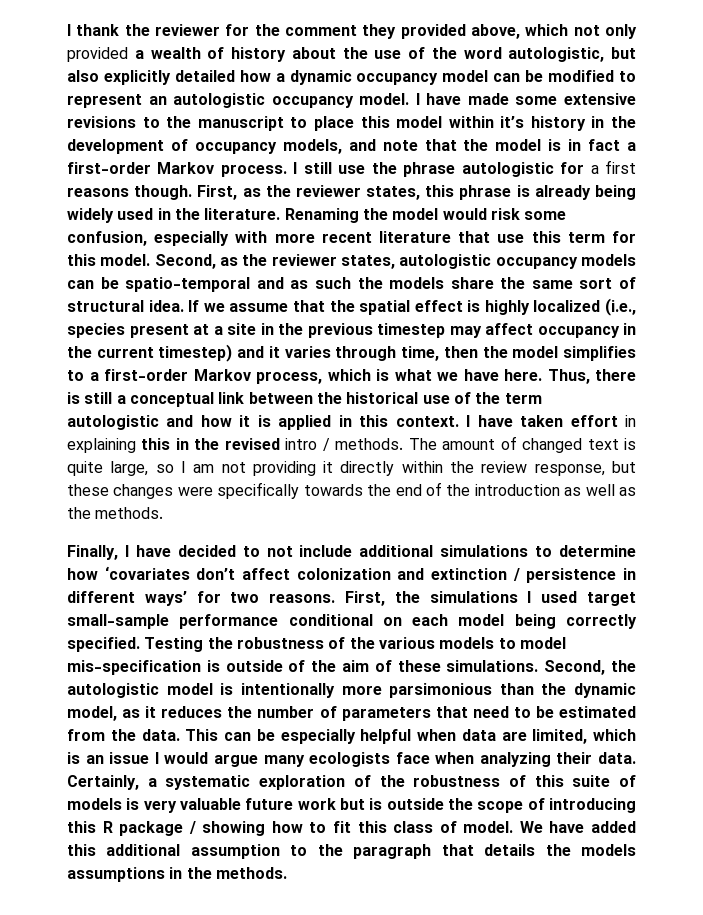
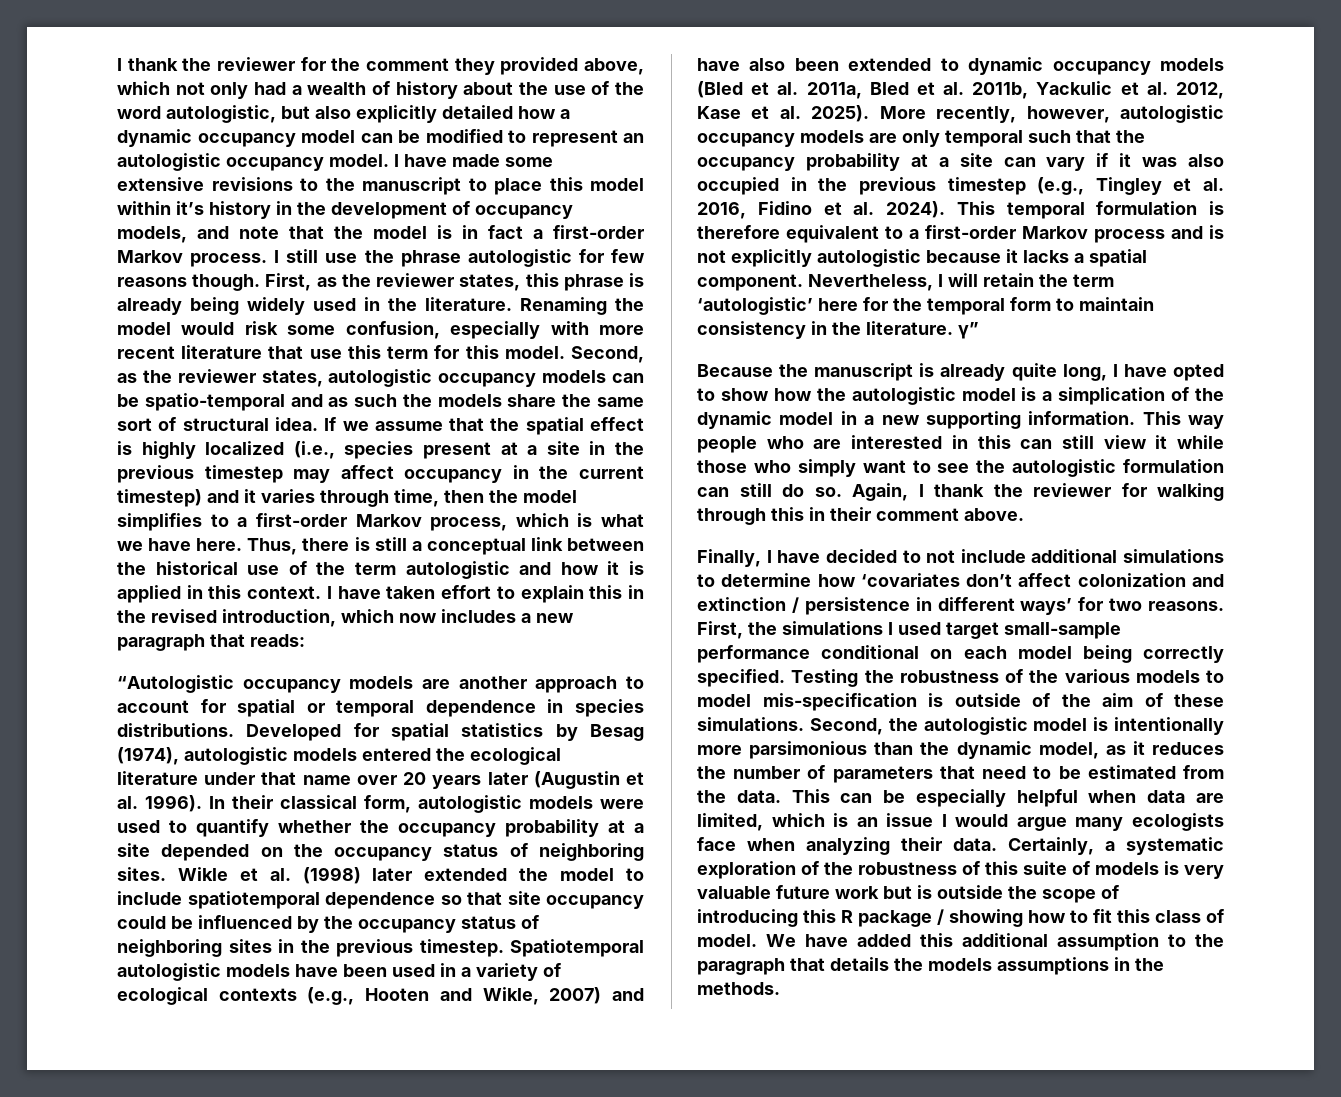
- I thank the reviewer for the comment they provided above, which not only provided a wealth of history about the use of the word autologistic, but also explicitly detailed how a dynamic occupancy model can be modified to represent an autologistic occupancy model.
+ I thank the reviewer for the comment they provided above, which not only had a wealth of history about the use of the word autologistic, but also explicitly detailed how a dynamic occupancy model can be modified to represent an autologistic occupancy model.
- I still use the phrase autologistic for a first reasons though.
+ I still use the phrase autologistic for few reasons though.
- I have taken effort in explaining this in the revised intro / methods. The amount of changed text is quite large, so I am not providing it directly within the review response, but these changes were specifically towards the end of the introduction as well as the methods.
+ I have taken effort to explain this in the revised introduction, which now includes a new paragraph that reads:
+ “Autologistic occupancy models are another approach to account for spatial or temporal dependence in species distributions. Developed for spatial statistics by Besag (1974), autologistic models entered the ecological literature under that name over 20 years later (Augustin et al. 1996). In their classical form, autologistic models were used to quantify whether the occupancy probability at a site depended on the occupancy status of neighboring sites. Wikle et al. (1998) later extended the model to include spatiotemporal dependence so that site occupancy could be influenced by the occupancy status of neighboring sites in the previous timestep. Spatiotemporal autologistic models have been used in a variety of ecological contexts (e.g., Hooten and Wikle, 2007) and have also been extended to dynamic occupancy models (Bled et al. 2011a, Bled et al. 2011b, Yackulic et al. 2012, Kase et al. 2025). More recently, however, autologistic occupancy models are only temporal such that the occupancy probability at a site can vary if it was also occupied in the previous timestep (e.g., Tingley et al. 2016, Fidino et al. 2024). This temporal formulation is therefore equivalent to a first-order Markov process and is not explicitly autologistic because it lacks a spatial component. Nevertheless, I will retain the term ‘autologistic’ here for the temporal form to maintain consistency in the literature. γ”
+ Because the manuscript is already quite long, I have opted to show how the autologistic model is a simplication of the dynamic model in a new supporting information. This way people who are interested in this can still view it while those who simply want to see the autologistic formulation can still do so. Again, I thank the reviewer for walking through this in their comment above.

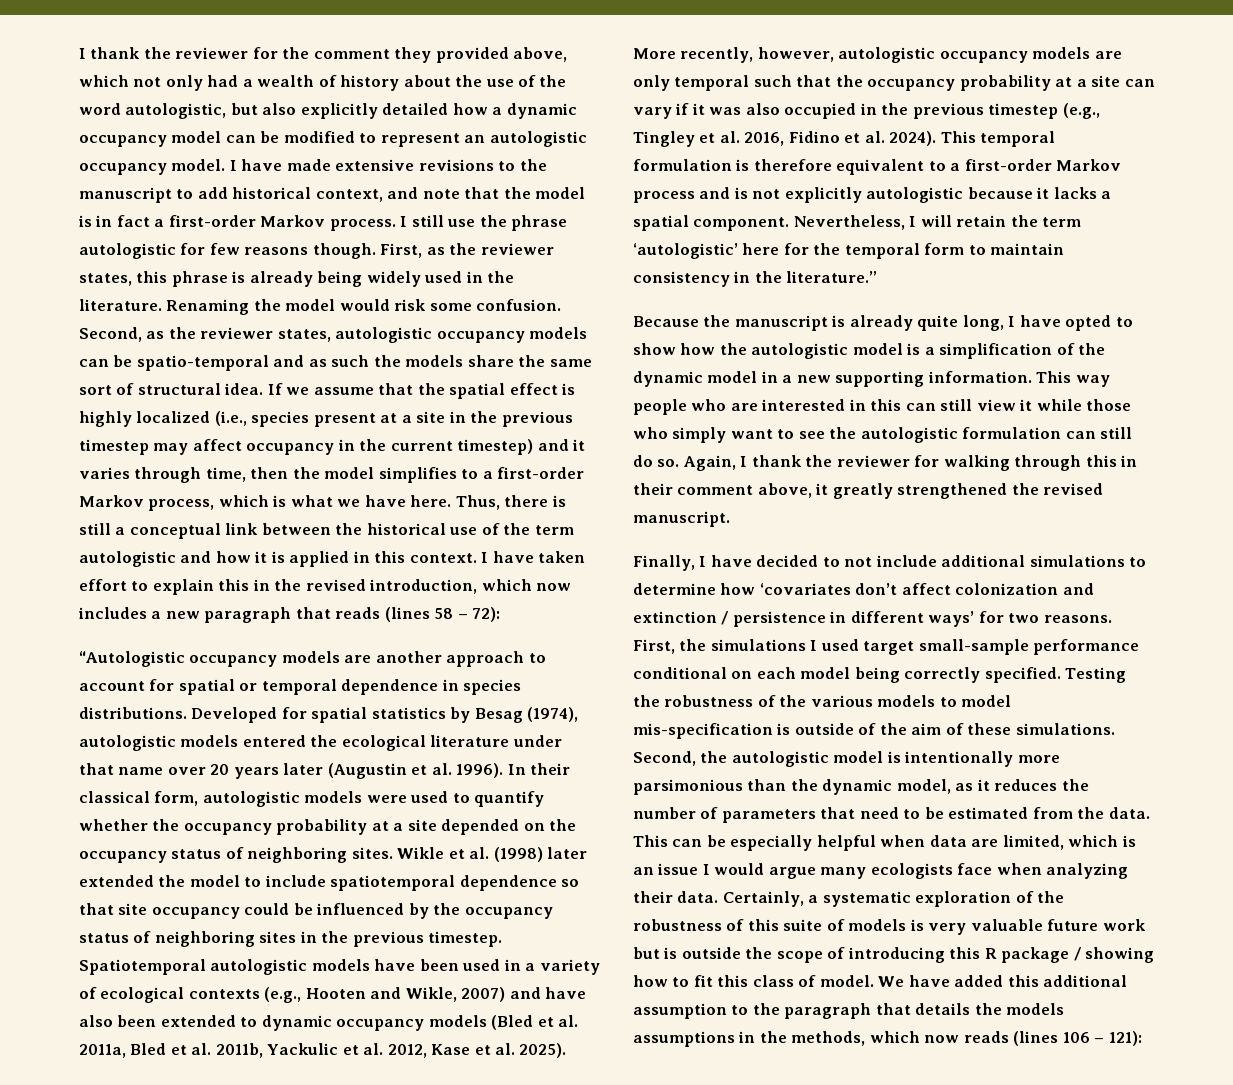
- I have made some extensive revisions to the manuscript to place this model within it’s history in the development of occupancy models, and note that the model is in fact a first-order Markov process.
+ I have made extensive revisions to the manuscript to add historical context, and note that the model is in fact a first-order Markov process.
- Renaming the model would risk some confusion, especially with more recent literature that use this term for this model.
+ Renaming the model would risk some confusion.
- I have taken effort to explain this in the revised introduction, which now includes a new paragraph that reads:
+ I have taken effort to explain this in the revised introduction, which now includes a new paragraph that reads (lines 58 – 72):
- Nevertheless, I will retain the term ‘autologistic’ here for the temporal form to maintain consistency in the literature. γ”
+ Nevertheless, I will retain the term ‘autologistic’ here for the temporal form to maintain consistency in the literature.”
- Because the manuscript is already quite long, I have opted to show how the autologistic model is a simplication of the dynamic model in a new supporting information.
+ Because the manuscript is already quite long, I have opted to show how the autologistic model is a simplification of the dynamic model in a new supporting information.
- Again, I thank the reviewer for walking through this in their comment above.
+ Again, I thank the reviewer for walking through this in their comment above, it greatly strengthened the revised manuscript.
- We have added this additional assumption to the paragraph that details the models assumptions in the methods.
+ We have added this additional assumption to the paragraph that details the models assumptions in the methods, which now reads (lines 106 – 121):

